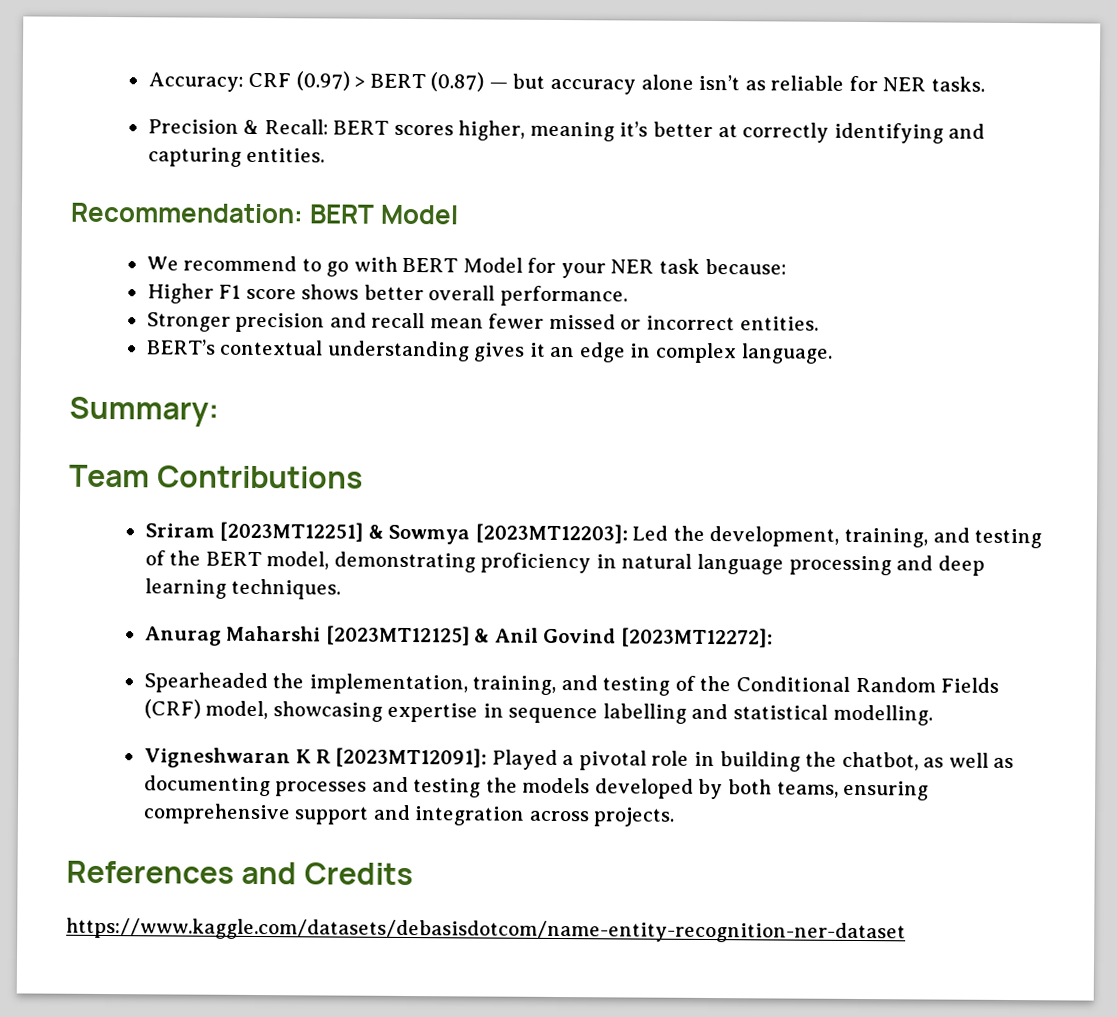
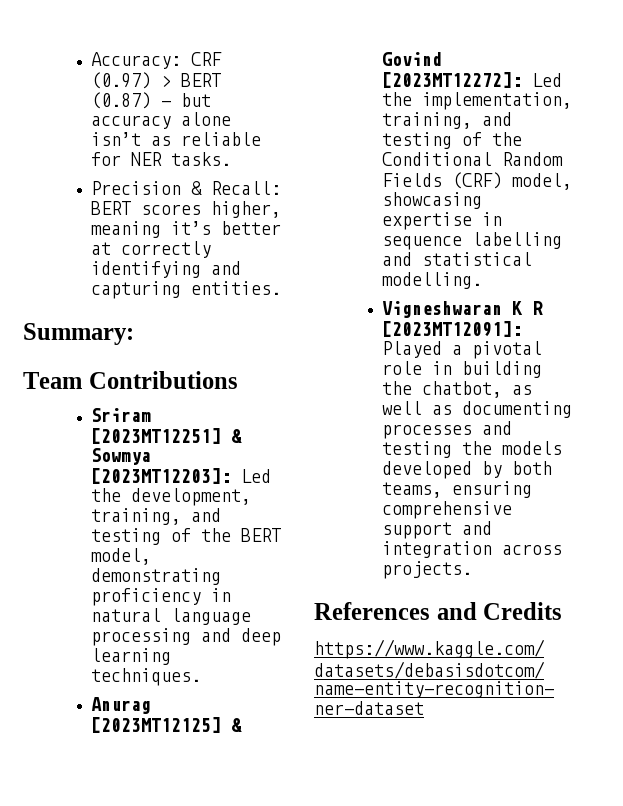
- Recommendation: BERT Model
- We recommend to go with BERT Model for your NER task because:
- Higher F1 score shows better overall performance.
- Stronger precision and recall mean fewer missed or incorrect entities.
- BERT’s contextual understanding gives it an edge in complex language.
- Anurag Maharshi [2023MT12125] & Anil Govind [2023MT12272]:
- Spearheaded the implementation, training, and testing of the Conditional Random Fields (CRF) model, showcasing expertise in sequence labelling and statistical modelling.
+ Anurag [2023MT12125] & Govind [2023MT12272]: Led the implementation, training, and testing of the Conditional Random Fields (CRF) model, showcasing expertise in sequence labelling and statistical modelling.

